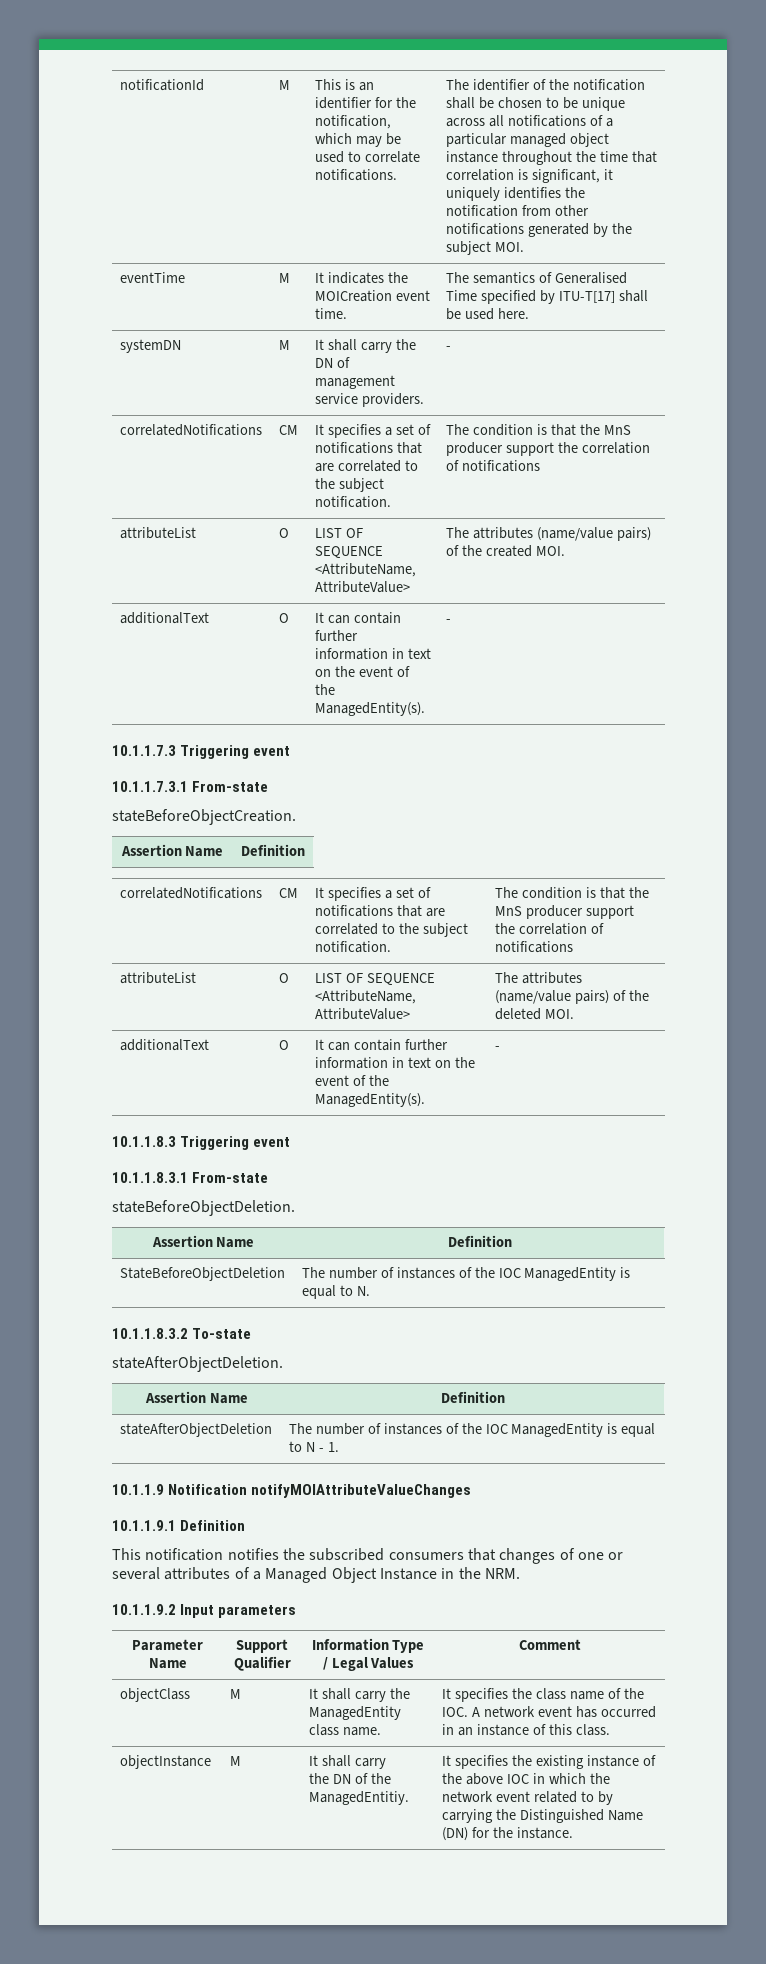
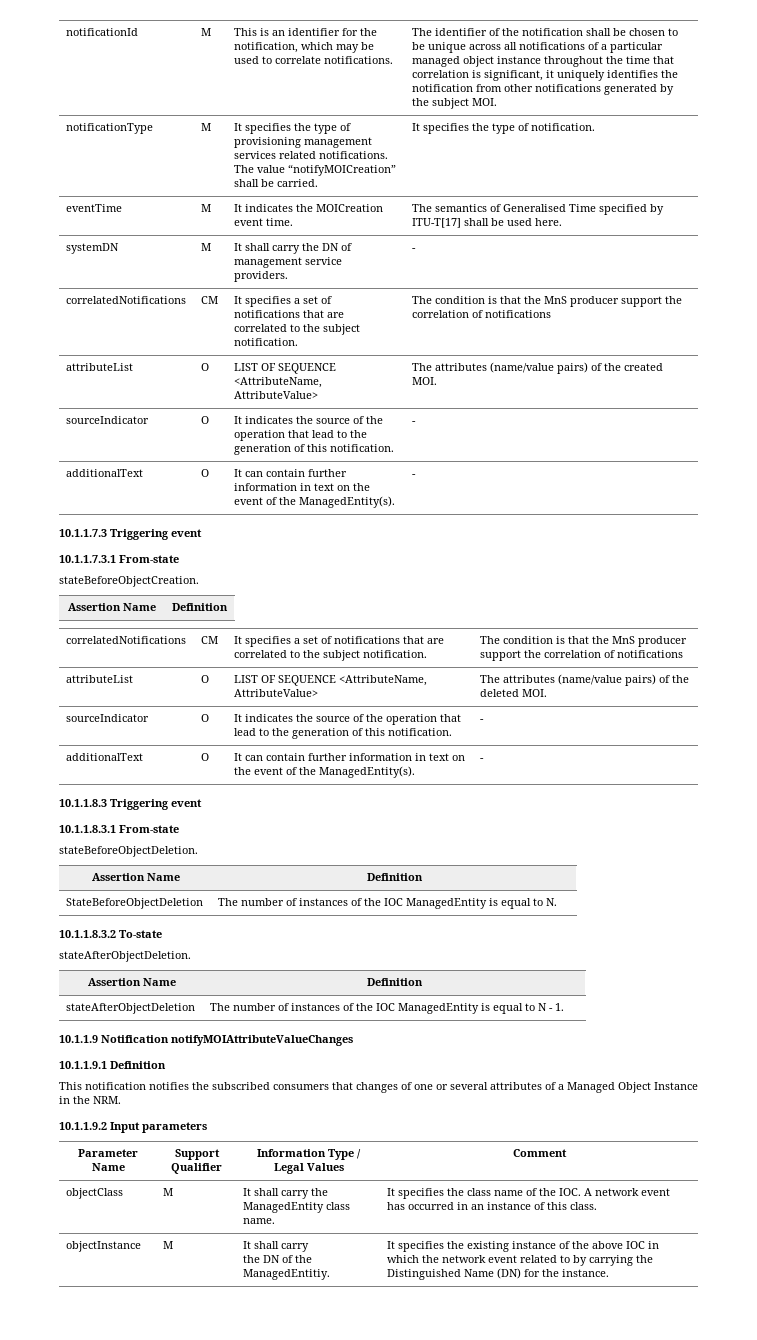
+ notificationType | M | It specifies the type of provisioning management services related notifications. The value “notifyMOICreation” shall be carried. | It specifies the type of notification.
  attributeList | O | LIST OF SEQUENCE <AttributeName, AttributeValue> | The attributes (name/value pairs) of the created MOI.
+ sourceIndicator | O | It indicates the source of the operation that lead to the generation of this notification. | -
  attributeList | O | LIST OF SEQUENCE <AttributeName, AttributeValue> | The attributes (name/value pairs) of the deleted MOI.
+ sourceIndicator | O | It indicates the source of the operation that lead to the generation of this notification. | -

